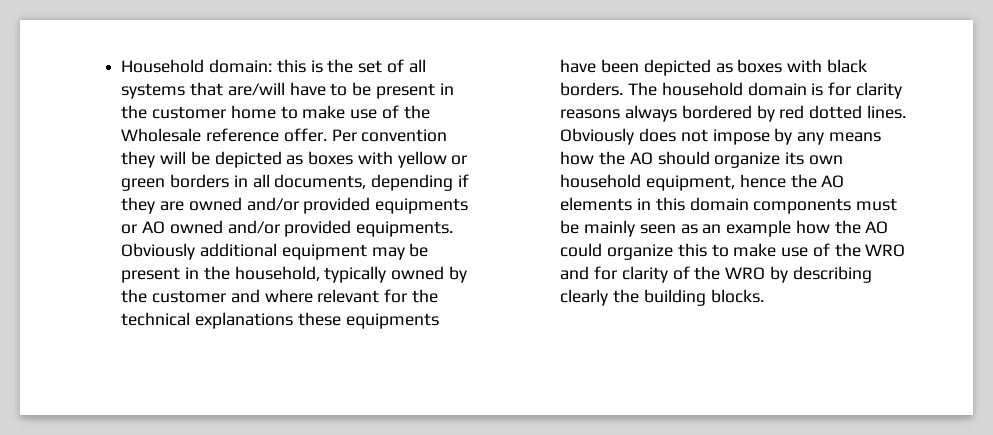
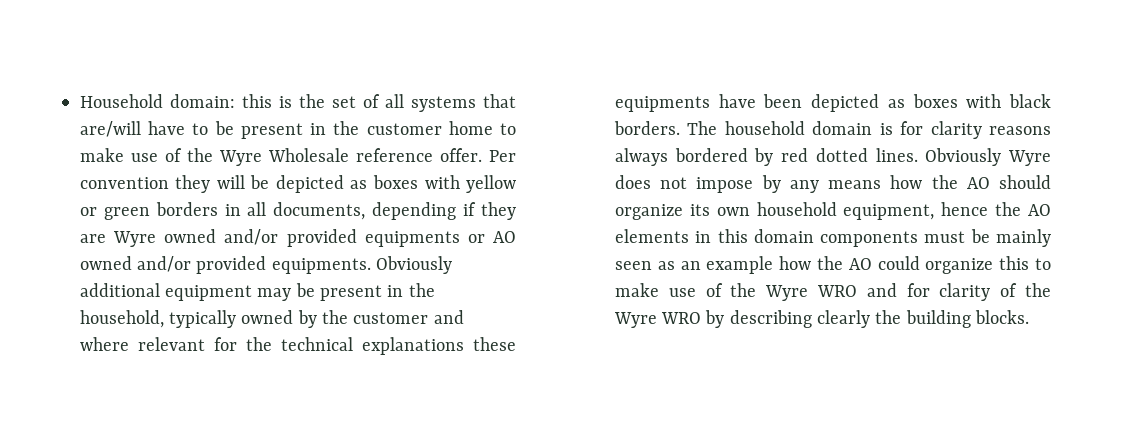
- Household domain: this is the set of all systems that are/will have to be present in the customer home to make use of the Wholesale reference offer.
+ Household domain: this is the set of all systems that are/will have to be present in the customer home to make use of the Wyre Wholesale reference offer.
- Per convention they will be depicted as boxes with yellow or green borders in all documents, depending if they are owned and/or provided equipments or AO owned and/or provided equipments.
+ Per convention they will be depicted as boxes with yellow or green borders in all documents, depending if they are Wyre owned and/or provided equipments or AO owned and/or provided equipments.
- Obviously does not impose by any means how the AO should organize its own household equipment, hence the AO elements in this domain components must be mainly seen as an example how the AO could organize this to make use of the WRO and for clarity of the WRO by describing clearly the building blocks.
+ Obviously Wyre does not impose by any means how the AO should organize its own household equipment, hence the AO elements in this domain components must be mainly seen as an example how the AO could organize this to make use of the Wyre WRO and for clarity of the Wyre WRO by describing clearly the building blocks.

